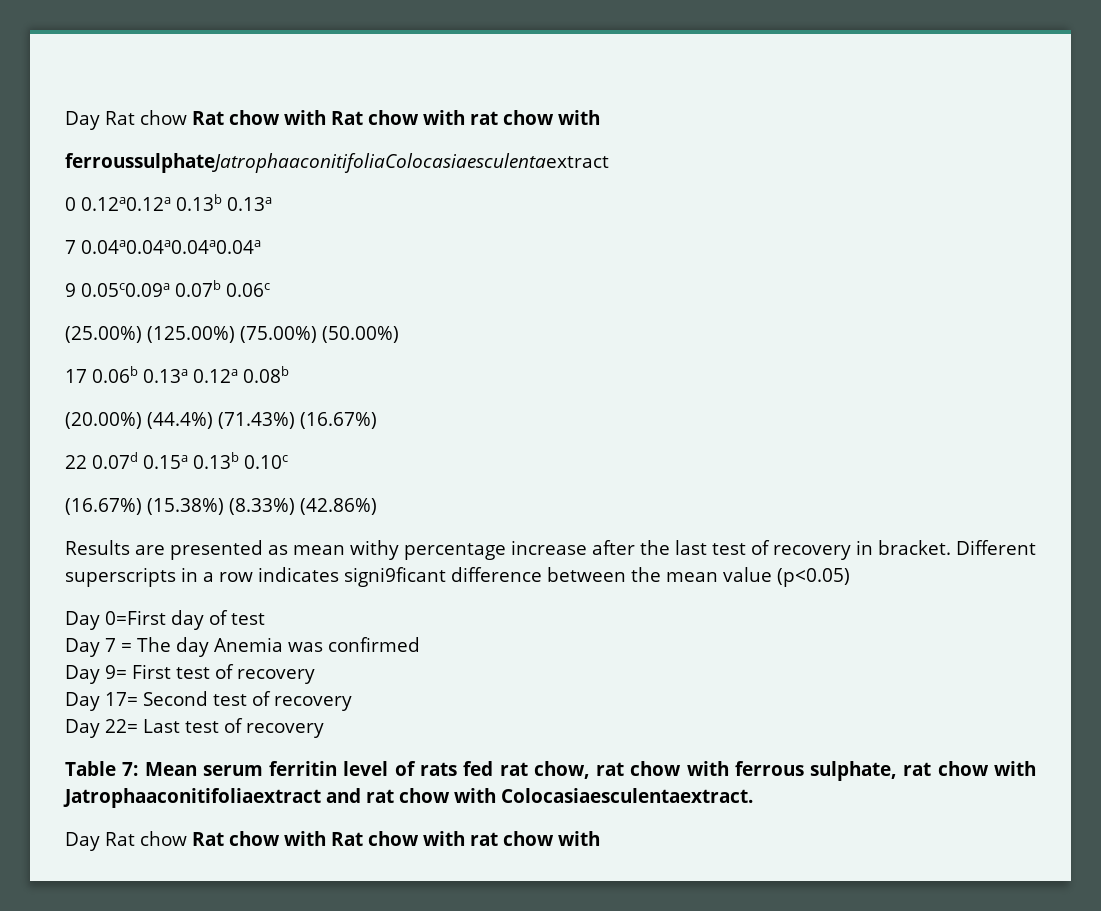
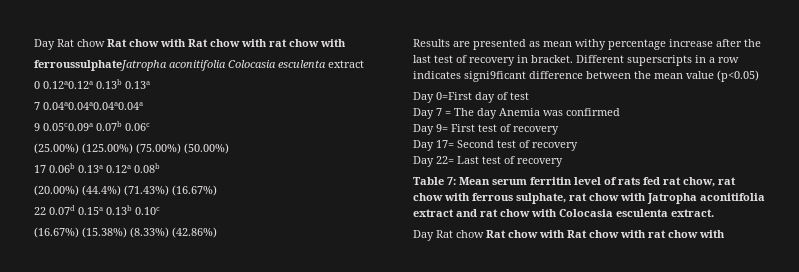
- ferroussulphateJatrophaaconitifoliaColocasiaesculentaextract
+ ferroussulphateJatropha aconitifolia Colocasia esculenta extract
- Table 7: Mean serum ferritin level of rats fed rat chow, rat chow with ferrous sulphate, rat chow with Jatrophaaconitifoliaextract and rat chow with Colocasiaesculentaextract.
+ Table 7: Mean serum ferritin level of rats fed rat chow, rat chow with ferrous sulphate, rat chow with Jatropha aconitifolia extract and rat chow with Colocasia esculenta extract.

